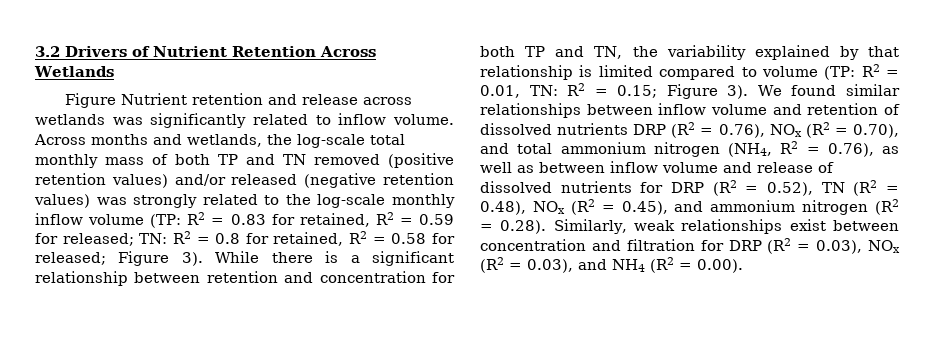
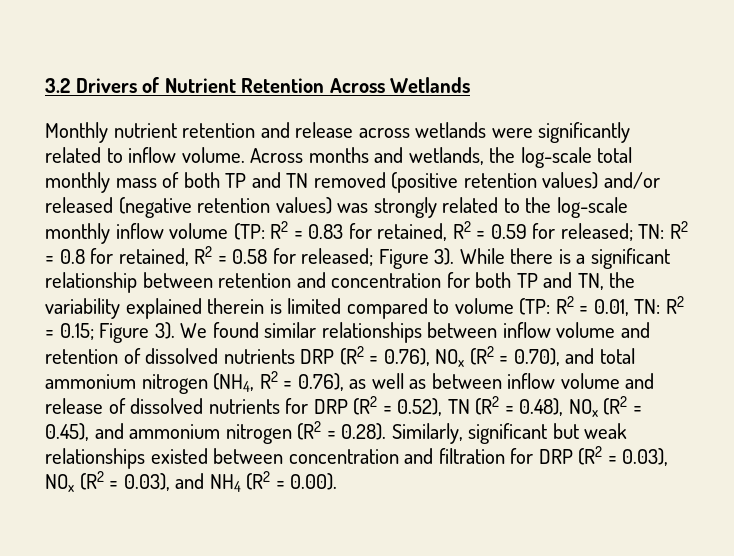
- Figure Nutrient retention and release across wetlands was significantly related to inflow volume.
+ Monthly nutrient retention and release across wetlands were significantly related to inflow volume.
- While there is a significant relationship between retention and concentration for both TP and TN, the variability explained by that relationship is limited compared to volume (TP: R2 = 0.01, TN: R2 = 0.15; Figure 3).
+ While there is a significant relationship between retention and concentration for both TP and TN, the variability explained therein is limited compared to volume (TP: R2 = 0.01, TN: R2 = 0.15; Figure 3).
- We found similar relationships between inflow volume and retention of dissolved nutrients DRP (R2 = 0.76), NOx (R2 = 0.70), and total ammonium nitrogen (NH4, R2 = 0.76), as well as between inflow volume and release of dissolved nutrients for DRP (R2 = 0.52), TN (R2 = 0.48), NOx (R2 = 0.45), and ammonium nitrogen (R2 = 0.28). Similarly, weak relationships exist between concentration and filtration for DRP (R2 = 0.03), NOx (R2 = 0.03), and NH4 (R2 = 0.00).
+ We found similar relationships between inflow volume and retention of dissolved nutrients DRP (R2 = 0.76), NOx (R2 = 0.70), and total ammonium nitrogen (NH4, R2 = 0.76), as well as between inflow volume and release of dissolved nutrients for DRP (R2 = 0.52), TN (R2 = 0.48), NOx (R2 = 0.45), and ammonium nitrogen (R2 = 0.28). Similarly, significant but weak relationships existed between concentration and filtration for DRP (R2 = 0.03), NOx (R2 = 0.03), and NH4 (R2 = 0.00).

